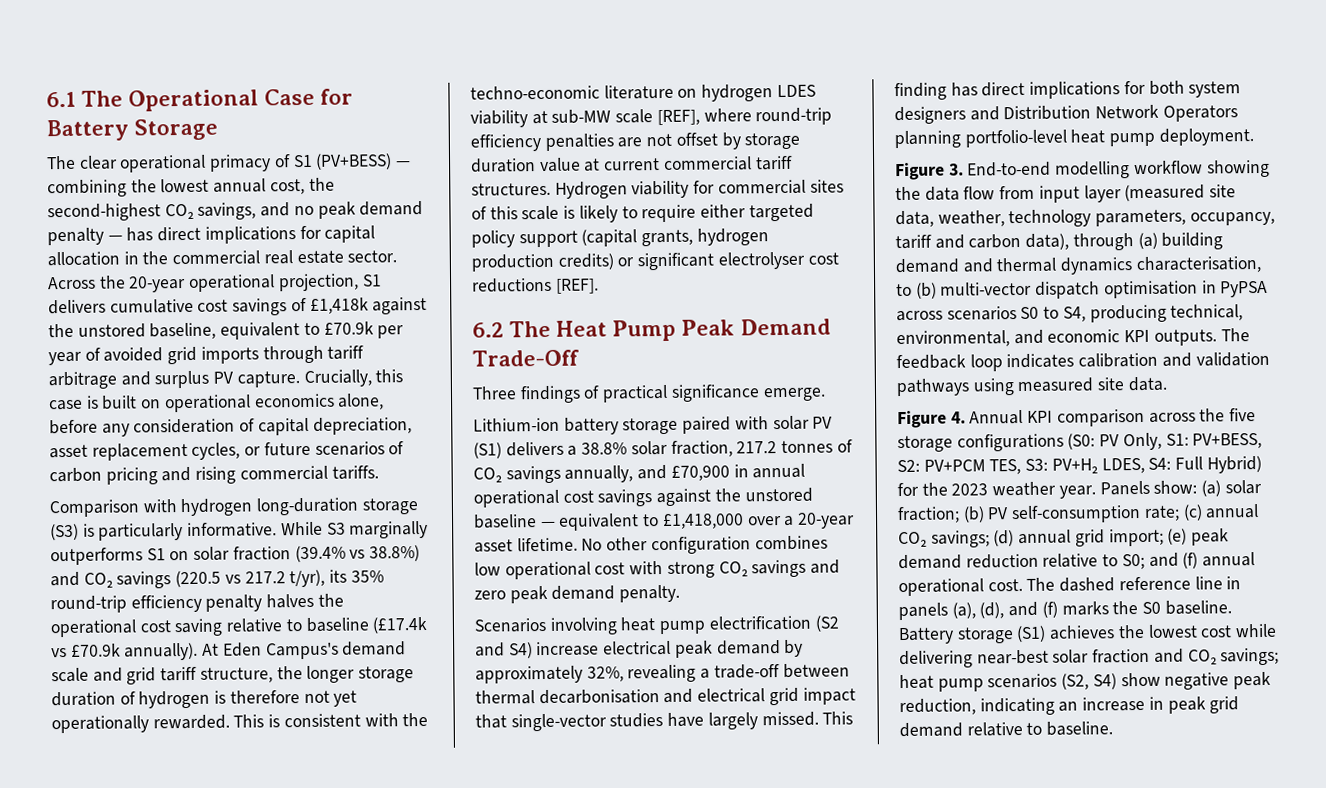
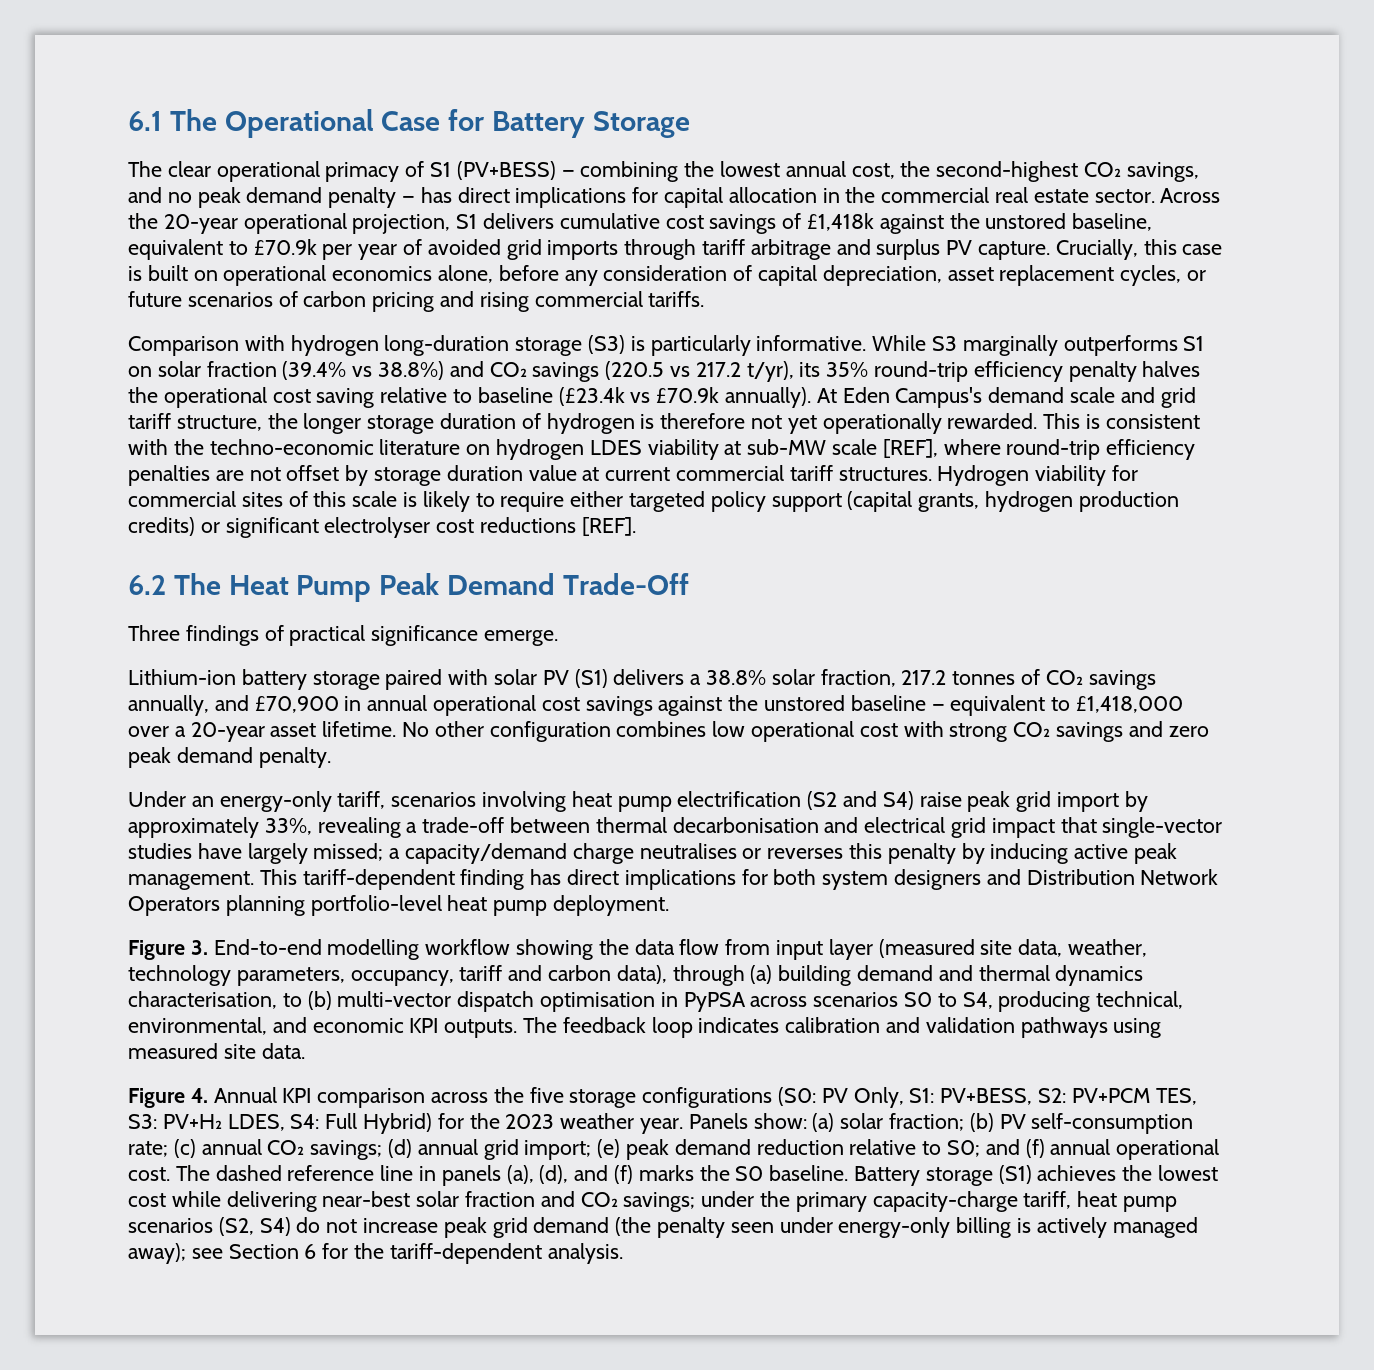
- While S3 marginally outperforms S1 on solar fraction (39.4% vs 38.8%) and CO₂ savings (220.5 vs 217.2 t/yr), its 35% round-trip efficiency penalty halves the operational cost saving relative to baseline (£17.4k vs £70.9k annually).
+ While S3 marginally outperforms S1 on solar fraction (39.4% vs 38.8%) and CO₂ savings (220.5 vs 217.2 t/yr), its 35% round-trip efficiency penalty halves the operational cost saving relative to baseline (£23.4k vs £70.9k annually).
- Scenarios involving heat pump electrification (S2 and S4) increase electrical peak demand by approximately 32%, revealing a trade-off between thermal decarbonisation and electrical grid impact that single-vector studies have largely missed. This finding has direct implications for both system designers and Distribution Network Operators planning portfolio-level heat pump deployment.
+ Under an energy-only tariff, scenarios involving heat pump electrification (S2 and S4) raise peak grid import by approximately 33%, revealing a trade-off between thermal decarbonisation and electrical grid impact that single-vector studies have largely missed; a capacity/demand charge neutralises or reverses this penalty by inducing active peak management. This tariff-dependent finding has direct implications for both system designers and Distribution Network Operators planning portfolio-level heat pump deployment.
- Battery storage (S1) achieves the lowest cost while delivering near-best solar fraction and CO₂ savings; heat pump scenarios (S2, S4) show negative peak reduction, indicating an increase in peak grid demand relative to baseline.
+ Battery storage (S1) achieves the lowest cost while delivering near-best solar fraction and CO₂ savings; under the primary capacity-charge tariff, heat pump scenarios (S2, S4) do not increase peak grid demand (the penalty seen under energy-only billing is actively managed away); see Section 6 for the tariff-dependent analysis.

